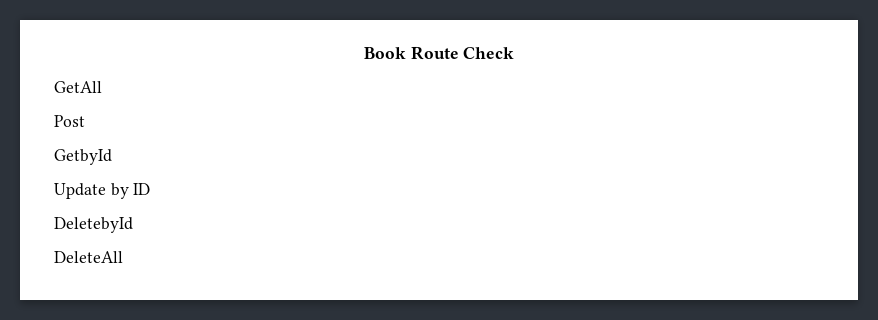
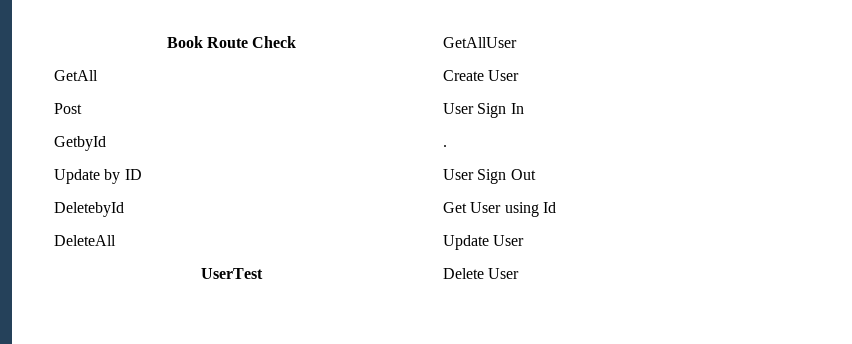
+ UserTest
+ GetAllUser
+ Create User
+ User Sign In
+ .
+ User Sign Out
+ Get User using Id
+ Update User
+ Delete User

